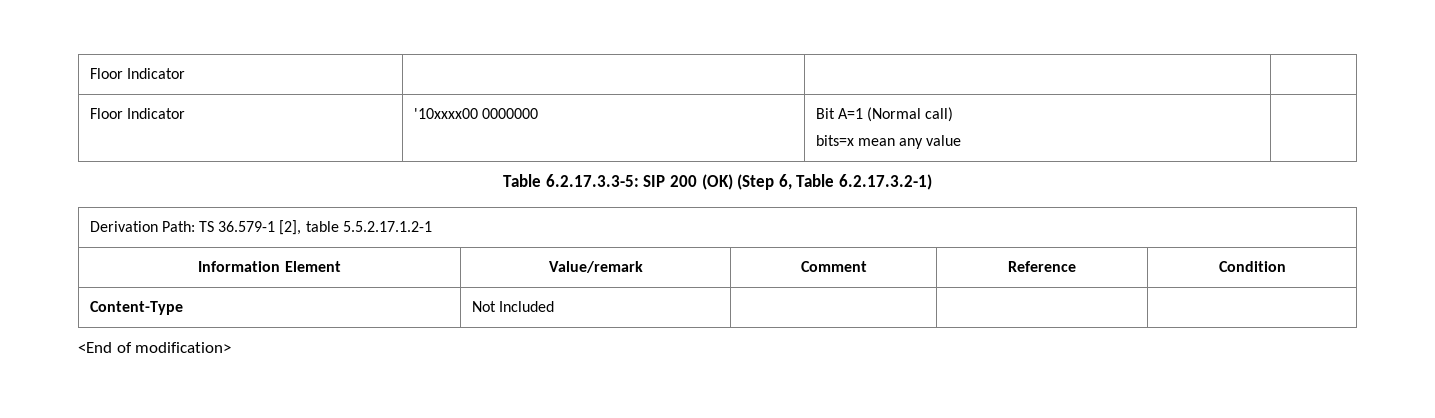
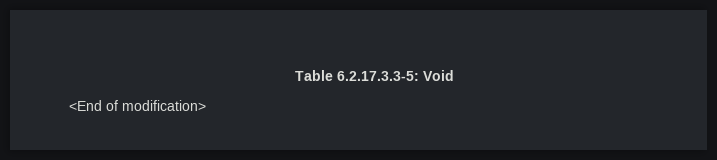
- Floor Indicator | | |
- Floor Indicator | '10xxxx00 0000000 | Bit A=1 (Normal call)
- bits=x mean any value |
- Table 6.2.17.3.3-5: SIP 200 (OK) (Step 6, Table 6.2.17.3.2-1)
- Derivation Path: TS 36.579-1 [2], table 5.5.2.17.1.2-1
- Information Element | Value/remark | Comment | Reference | Condition
- Content-Type | Not Included | | |
+ Table 6.2.17.3.3-5: Void

